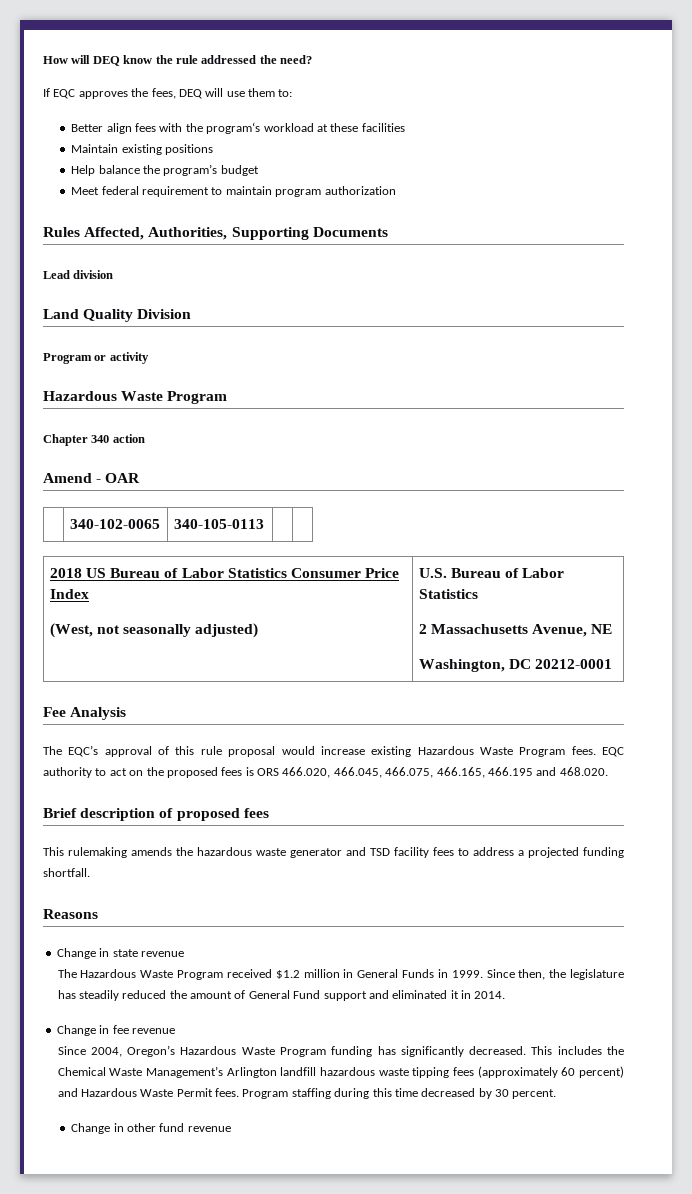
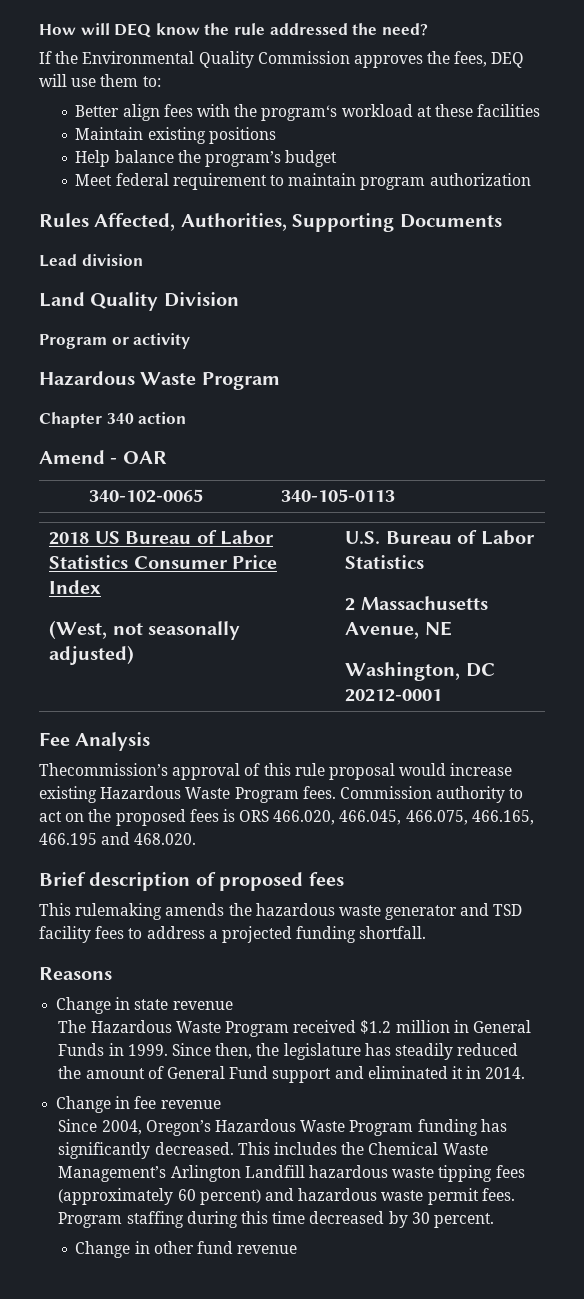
- If EQC approves the fees, DEQ will use them to:
+ If the Environmental Quality Commission approves the fees, DEQ will use them to:
- The EQC’s approval of this rule proposal would increase existing Hazardous Waste Program fees.
+ Thecommission’s approval of this rule proposal would increase existing Hazardous Waste Program fees.
- EQC authority to act on the proposed fees is ORS 466.020, 466.045, 466.075, 466.165, 466.195 and 468.020.
+ Commission authority to act on the proposed fees is ORS 466.020, 466.045, 466.075, 466.165, 466.195 and 468.020.
- This includes the Chemical Waste Management’s Arlington landfill hazardous waste tipping fees (approximately 60 percent) and Hazardous Waste Permit fees.
+ This includes the Chemical Waste Management’s Arlington Landfill hazardous waste tipping fees (approximately 60 percent) and hazardous waste permit fees.

